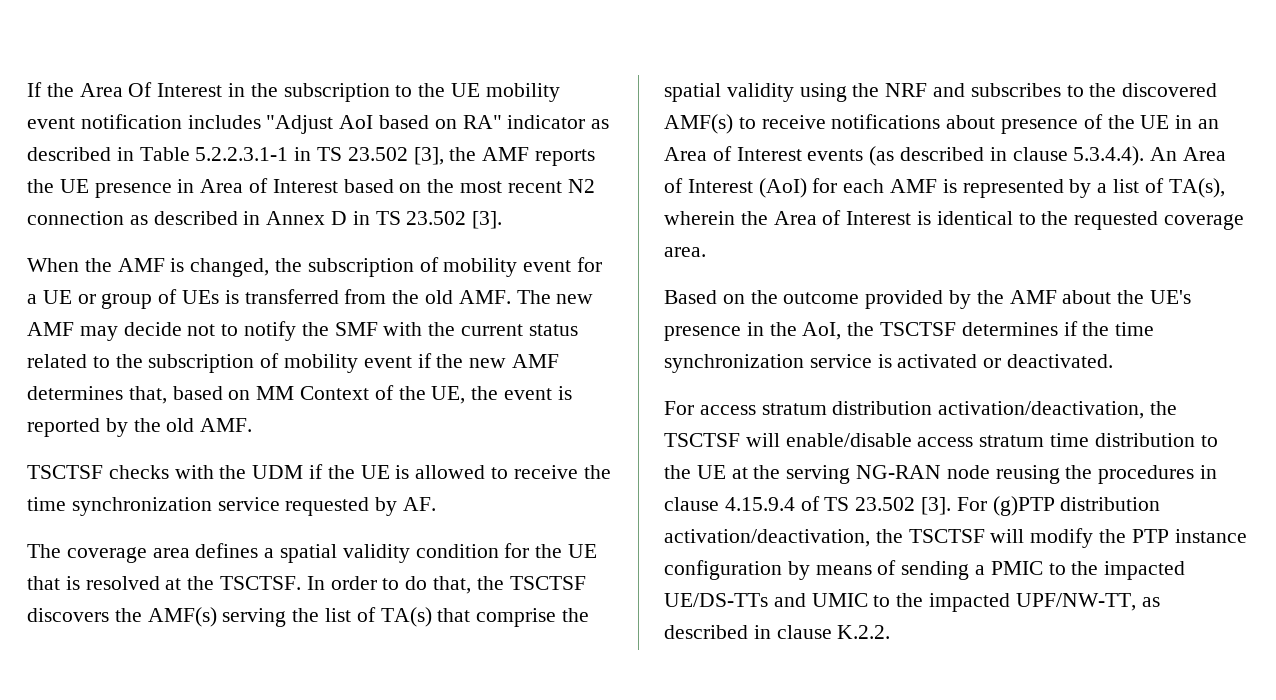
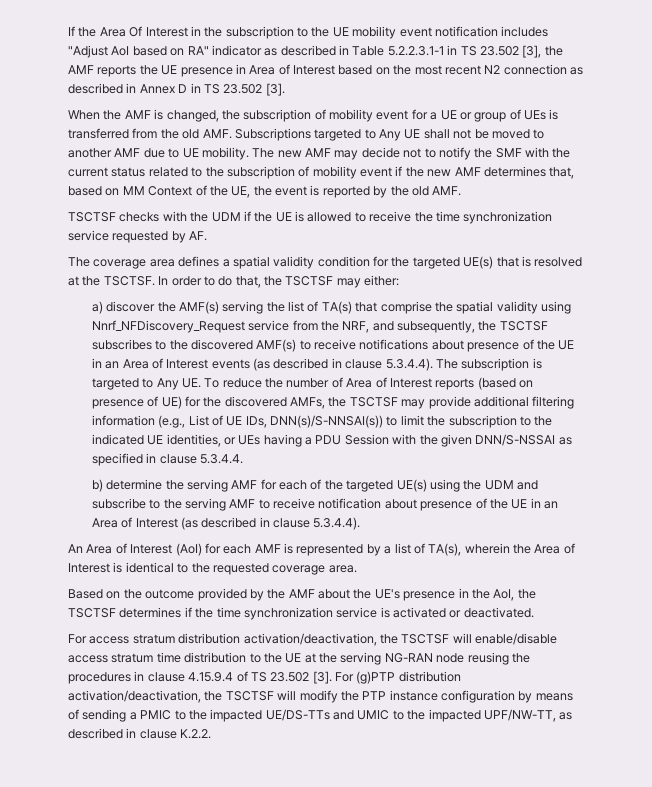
- When the AMF is changed, the subscription of mobility event for a UE or group of UEs is transferred from the old AMF. The new AMF may decide not to notify the SMF with the current status related to the subscription of mobility event if the new AMF determines that, based on MM Context of the UE, the event is reported by the old AMF.
+ When the AMF is changed, the subscription of mobility event for a UE or group of UEs is transferred from the old AMF. Subscriptions targeted to Any UE shall not be moved to another AMF due to UE mobility. The new AMF may decide not to notify the SMF with the current status related to the subscription of mobility event if the new AMF determines that, based on MM Context of the UE, the event is reported by the old AMF.
- The coverage area defines a spatial validity condition for the UE that is resolved at the TSCTSF.
+ The coverage area defines a spatial validity condition for the targeted UE(s) that is resolved at the TSCTSF.
- In order to do that, the TSCTSF discovers the AMF(s) serving the list of TA(s) that comprise the spatial validity using the NRF and subscribes to the discovered AMF(s) to receive notifications about presence of the UE in an Area of Interest events (as described in clause 5.3.4.4). An Area of Interest (AoI) for each AMF is represented by a list of TA(s), wherein the Area of Interest is identical to the requested coverage area.
+ In order to do that, the TSCTSF may either:
+ a) discover the AMF(s) serving the list of TA(s) that comprise the spatial validity using Nnrf_NFDiscovery_Request service from the NRF, and subsequently, the TSCTSF subscribes to the discovered AMF(s) to receive notifications about presence of the UE in an Area of Interest events (as described in clause 5.3.4.4). The subscription is targeted to Any UE. To reduce the number of Area of Interest reports (based on presence of UE) for the discovered AMFs, the TSCTSF may provide additional filtering information (e.g., List of UE IDs, DNN(s)/S-NNSAI(s)) to limit the subscription to the indicated UE identities, or UEs having a PDU Session with the given DNN/S-NSSAI as specified in clause 5.3.4.4.
+ b) determine the serving AMF for each of the targeted UE(s) using the UDM and subscribe to the serving AMF to receive notification about presence of the UE in an Area of Interest (as described in clause 5.3.4.4).
+ An Area of Interest (AoI) for each AMF is represented by a list of TA(s), wherein the Area of Interest is identical to the requested coverage area.

